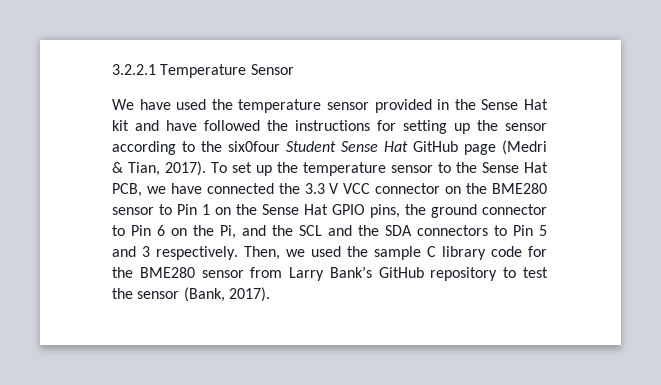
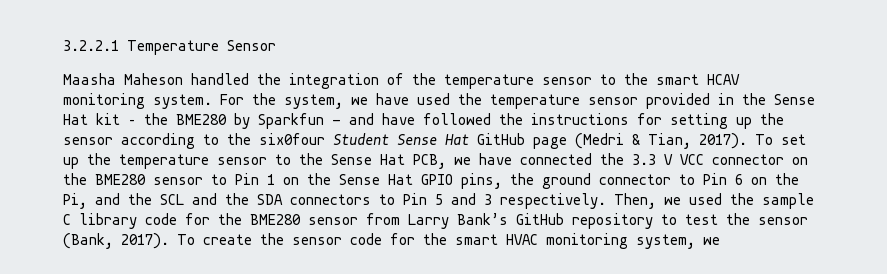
- We have used the temperature sensor provided in the Sense Hat kit and have followed the instructions for setting up the sensor according to the six0four Student Sense Hat GitHub page (Medri & Tian, 2017).
+ Maasha Maheson handled the integration of the temperature sensor to the smart HCAV monitoring system. For the system, we have used the temperature sensor provided in the Sense Hat kit – the BME280 by Sparkfun - and have followed the instructions for setting up the sensor according to the six0four Student Sense Hat GitHub page (Medri & Tian, 2017).
+ To create the sensor code for the smart HVAC monitoring system, we

